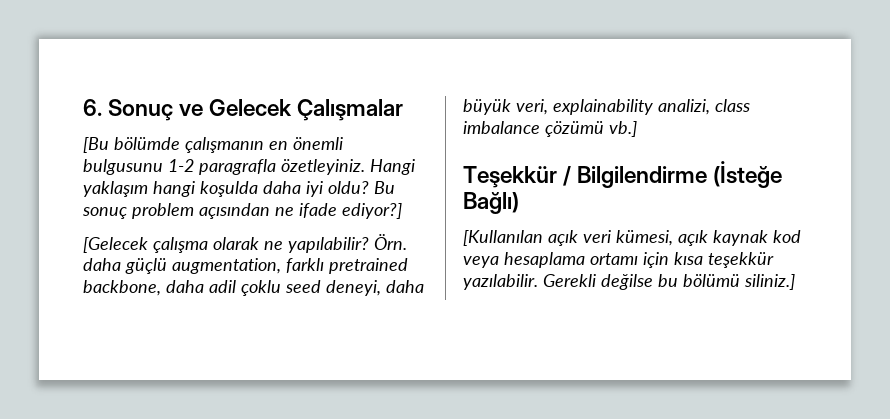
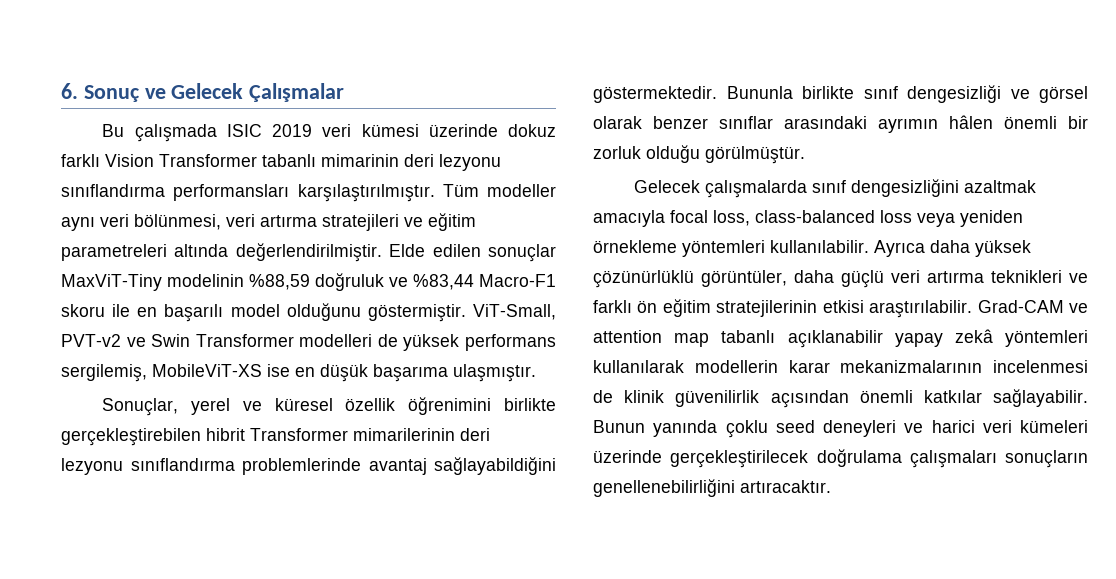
- [Bu bölümde çalışmanın en önemli bulgusunu 1-2 paragrafla özetleyiniz. Hangi yaklaşım hangi koşulda daha iyi oldu? Bu sonuç problem açısından ne ifade ediyor?]
- [Gelecek çalışma olarak ne yapılabilir? Örn. daha güçlü augmentation, farklı pretrained backbone, daha adil çoklu seed deneyi, daha büyük veri, explainability analizi, class imbalance çözümü vb.]
- Teşekkür / Bilgilendirme (İsteğe Bağlı)
- [Kullanılan açık veri kümesi, açık kaynak kod veya hesaplama ortamı için kısa teşekkür yazılabilir. Gerekli değilse bu bölümü siliniz.]
+ Bu çalışmada ISIC 2019 veri kümesi üzerinde dokuz farklı Vision Transformer tabanlı mimarinin deri lezyonu sınıflandırma performansları karşılaştırılmıştır. Tüm modeller aynı veri bölünmesi, veri artırma stratejileri ve eğitim parametreleri altında değerlendirilmiştir. Elde edilen sonuçlar MaxViT-Tiny modelinin %88,59 doğruluk ve %83,44 Macro-F1 skoru ile en başarılı model olduğunu göstermiştir. ViT-Small, PVT-v2 ve Swin Transformer modelleri de yüksek performans sergilemiş, MobileViT-XS ise en düşük başarıma ulaşmıştır.
+ Sonuçlar, yerel ve küresel özellik öğrenimini birlikte gerçekleştirebilen hibrit Transformer mimarilerinin deri lezyonu sınıflandırma problemlerinde avantaj sağlayabildiğini göstermektedir. Bununla birlikte sınıf dengesizliği ve görsel olarak benzer sınıflar arasındaki ayrımın hâlen önemli bir zorluk olduğu görülmüştür.
+ Gelecek çalışmalarda sınıf dengesizliğini azaltmak amacıyla focal loss, class-balanced loss veya yeniden örnekleme yöntemleri kullanılabilir. Ayrıca daha yüksek çözünürlüklü görüntüler, daha güçlü veri artırma teknikleri ve farklı ön eğitim stratejilerinin etkisi araştırılabilir. Grad-CAM ve attention map tabanlı açıklanabilir yapay zekâ yöntemleri kullanılarak modellerin karar mekanizmalarının incelenmesi de klinik güvenilirlik açısından önemli katkılar sağlayabilir. Bunun yanında çoklu seed deneyleri ve harici veri kümeleri üzerinde gerçekleştirilecek doğrulama çalışmaları sonuçların genellenebilirliğini artıracaktır.

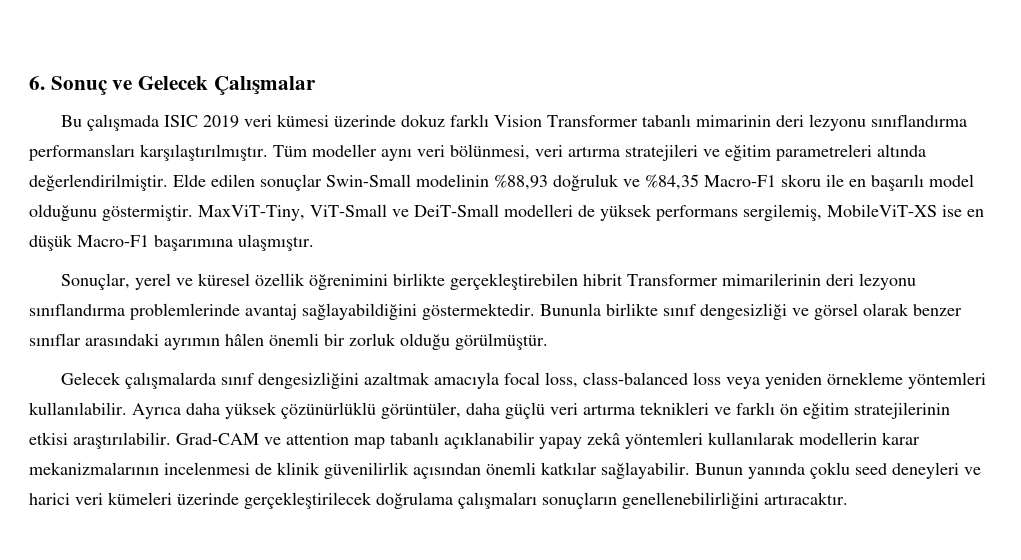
- Elde edilen sonuçlar MaxViT-Tiny modelinin %88,59 doğruluk ve %83,44 Macro-F1 skoru ile en başarılı model olduğunu göstermiştir.
+ Elde edilen sonuçlar Swin-Small modelinin %88,93 doğruluk ve %84,35 Macro-F1 skoru ile en başarılı model olduğunu göstermiştir.
- ViT-Small, PVT-v2 ve Swin Transformer modelleri de yüksek performans sergilemiş, MobileViT-XS ise en düşük başarıma ulaşmıştır.
+ MaxViT-Tiny, ViT-Small ve DeiT-Small modelleri de yüksek performans sergilemiş, MobileViT-XS ise en düşük Macro-F1 başarımına ulaşmıştır.

